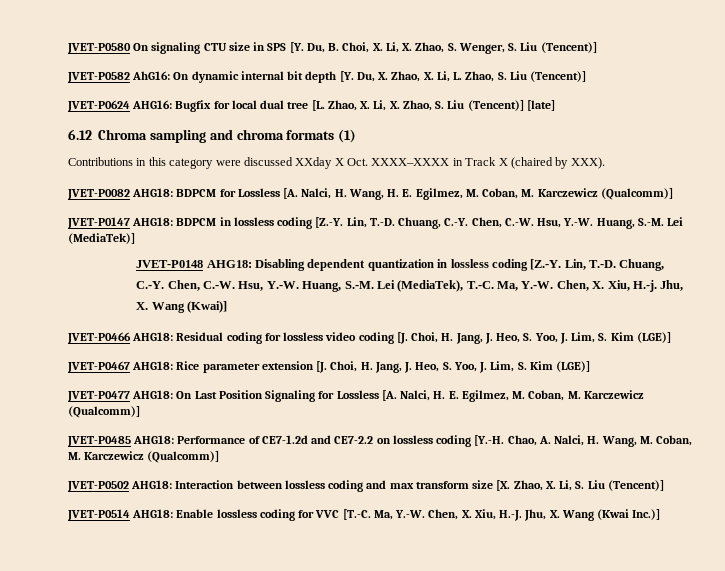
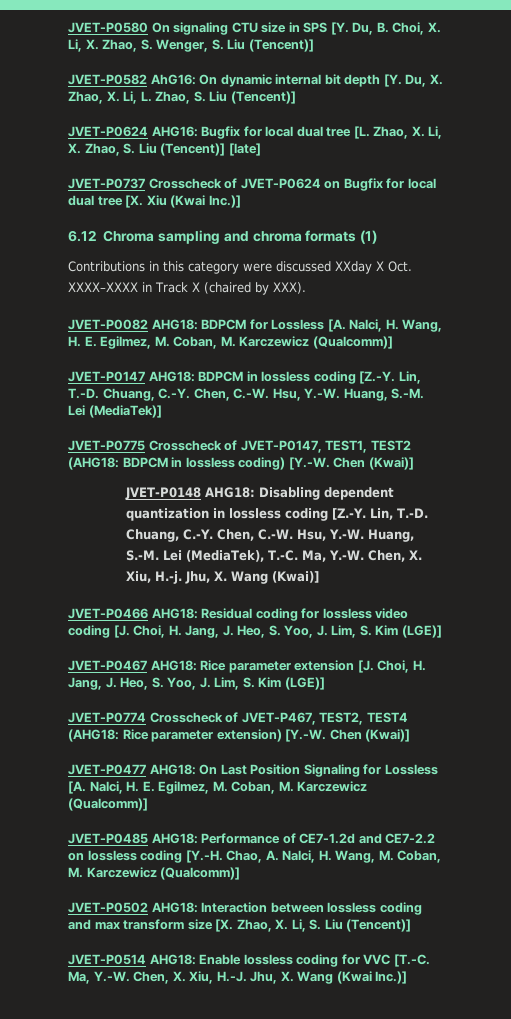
+ JVET-P0737 Crosscheck of JVET-P0624 on Bugfix for local dual tree [X. Xiu (Kwai Inc.)]
+ JVET-P0775 Crosscheck of JVET-P0147, TEST1, TEST2 (AHG18: BDPCM in lossless coding) [Y.-W. Chen (Kwai)]
+ JVET-P0774 Crosscheck of JVET-P467, TEST2, TEST4 (AHG18: Rice parameter extension) [Y.-W. Chen (Kwai)]

